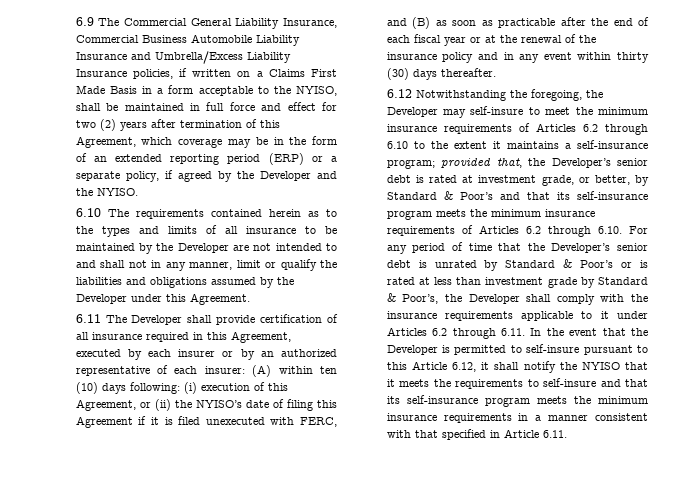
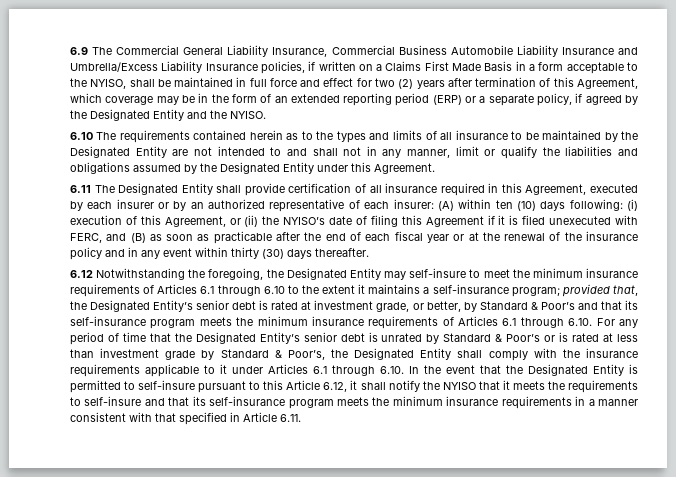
- 6.9 The Commercial General Liability Insurance, Commercial Business Automobile Liability Insurance and Umbrella/Excess Liability Insurance policies, if written on a Claims First Made Basis in a form acceptable to the NYISO, shall be maintained in full force and effect for two (2) years after termination of this Agreement, which coverage may be in the form of an extended reporting period (ERP) or a separate policy, if agreed by the Developer and the NYISO.
+ 6.9 The Commercial General Liability Insurance, Commercial Business Automobile Liability Insurance and Umbrella/Excess Liability Insurance policies, if written on a Claims First Made Basis in a form acceptable to the NYISO, shall be maintained in full force and effect for two (2) years after termination of this Agreement, which coverage may be in the form of an extended reporting period (ERP) or a separate policy, if agreed by the Designated Entity and the NYISO.
- 6.10 The requirements contained herein as to the types and limits of all insurance to be maintained by the Developer are not intended to and shall not in any manner, limit or qualify the liabilities and obligations assumed by the Developer under this Agreement.
+ 6.10 The requirements contained herein as to the types and limits of all insurance to be maintained by the Designated Entity are not intended to and shall not in any manner, limit or qualify the liabilities and obligations assumed by the Designated Entity under this Agreement.
- 6.11 The Developer shall provide certification of all insurance required in this Agreement, executed by each insurer or by an authorized representative of each insurer:
+ 6.11 The Designated Entity shall provide certification of all insurance required in this Agreement, executed by each insurer or by an authorized representative of each insurer:
- 6.12 Notwithstanding the foregoing, the Developer may self-insure to meet the minimum insurance requirements of Articles 6.2 through 6.10 to the extent it maintains a self-insurance program;
+ 6.12 Notwithstanding the foregoing, the Designated Entity may self-insure to meet the minimum insurance requirements of Articles 6.1 through 6.10 to the extent it maintains a self-insurance program;
- provided that, the Developer’s senior debt is rated at investment grade, or better, by Standard & Poor’s and that its self-insurance program meets the minimum insurance requirements of Articles 6.2 through 6.10. For any period of time that the Developer’s senior debt is unrated by Standard & Poor’s or is rated at less than investment grade by Standard & Poor’s, the Developer shall comply with the insurance requirements applicable to it under Articles 6.2 through 6.11. In the event that the Developer is permitted to self-insure pursuant to this Article 6.12, it shall notify the NYISO that it meets the requirements to self-insure and that its self-insurance program meets the minimum insurance requirements in a manner consistent with that specified in Article 6.11.
+ provided that, the Designated Entity’s senior debt is rated at investment grade, or better, by Standard & Poor’s and that its self-insurance program meets the minimum insurance requirements of Articles 6.1 through 6.10. For any period of time that the Designated Entity’s senior debt is unrated by Standard & Poor’s or is rated at less than investment grade by Standard & Poor’s, the Designated Entity shall comply with the insurance requirements applicable to it under Articles 6.1 through 6.10. In the event that the Designated Entity is permitted to self-insure pursuant to this Article 6.12, it shall notify the NYISO that it meets the requirements to self-insure and that its self-insurance program meets the minimum insurance requirements in a manner consistent with that specified in Article 6.11.

